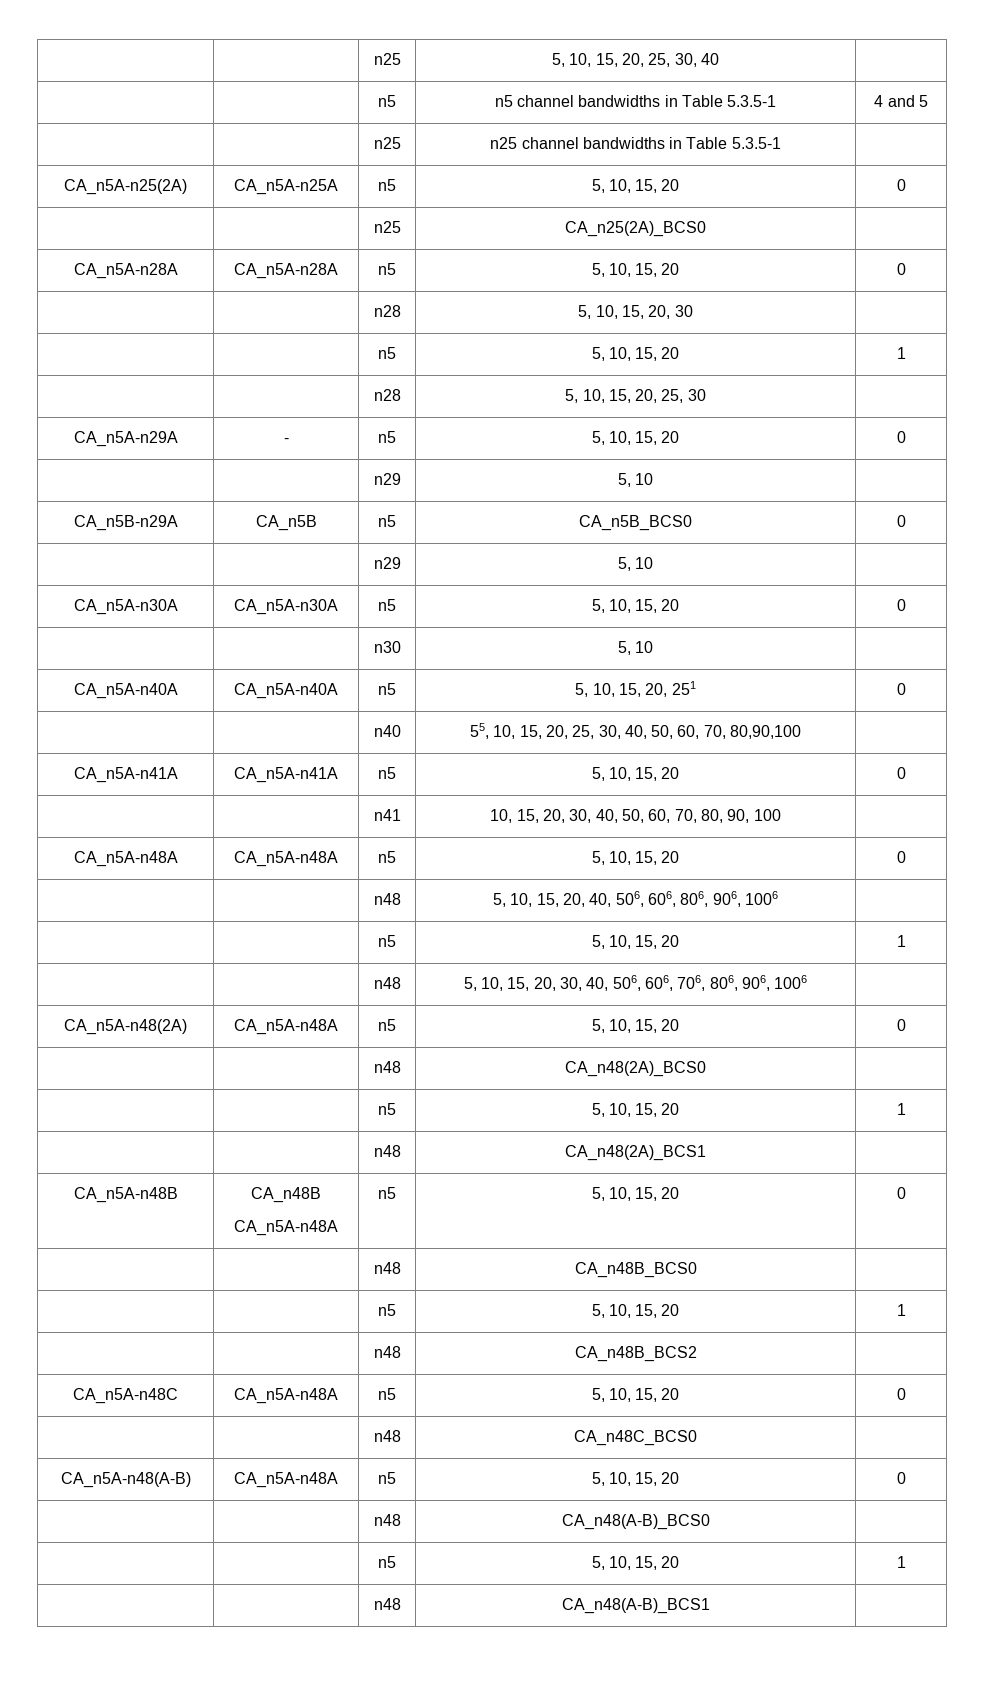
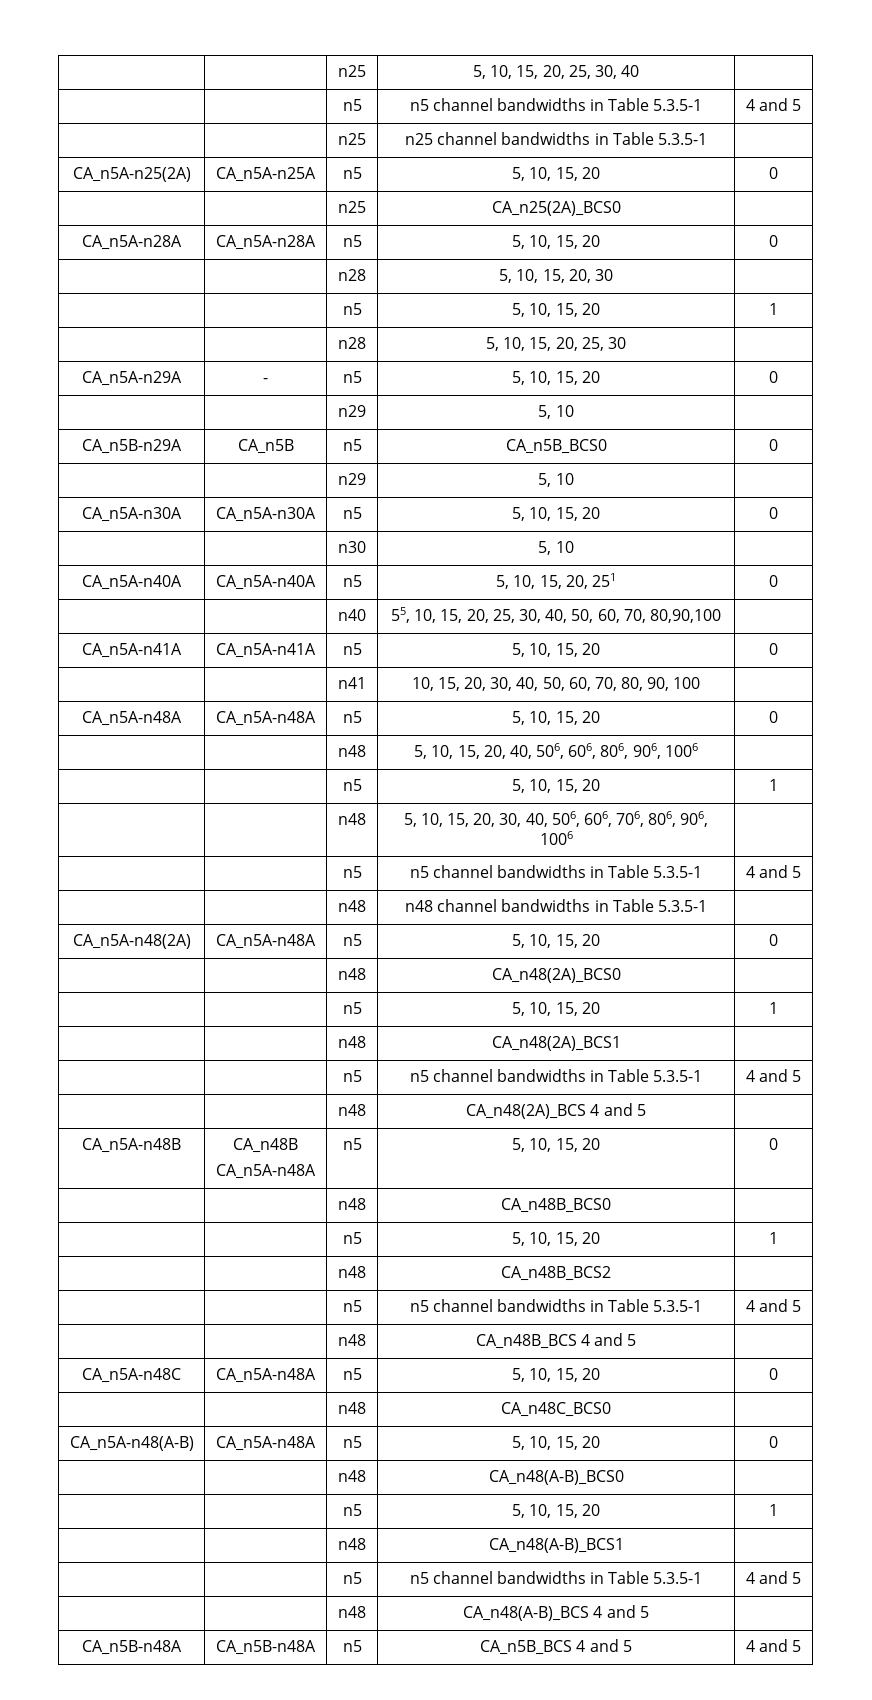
  | | n48 | 5, 10, 15, 20, 30, 40, 506, 606, 706, 806, 906, 1006 |
+ | | n5 | n5 channel bandwidths in Table 5.3.5-1 | 4 and 5
+ | | n48 | n48 channel bandwidths in Table 5.3.5-1 |
  | | n48 | CA_n48(2A)_BCS1 |
+ | | n5 | n5 channel bandwidths in Table 5.3.5-1 | 4 and 5
+ | | n48 | CA_n48(2A)_BCS 4 and 5 |
  | | n48 | CA_n48B_BCS2 |
+ | | n5 | n5 channel bandwidths in Table 5.3.5-1 | 4 and 5
+ | | n48 | CA_n48B_BCS 4 and 5 |
  | | n48 | CA_n48(A-B)_BCS1 |
+ | | n5 | n5 channel bandwidths in Table 5.3.5-1 | 4 and 5
+ | | n48 | CA_n48(A-B)_BCS 4 and 5 |
+ CA_n5B-n48A | CA_n5B-n48A | n5 | CA_n5B_BCS 4 and 5 | 4 and 5

